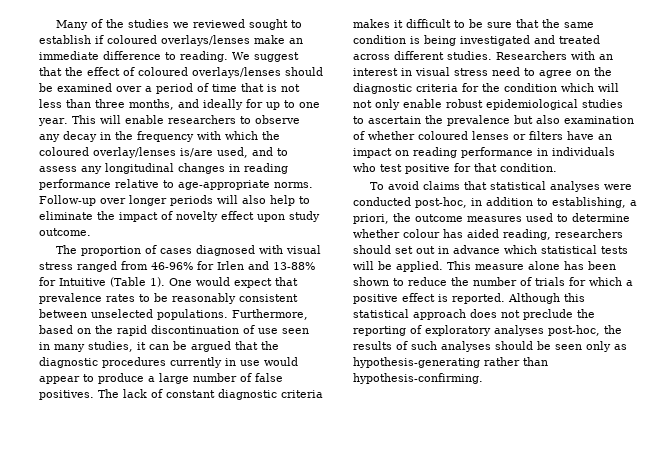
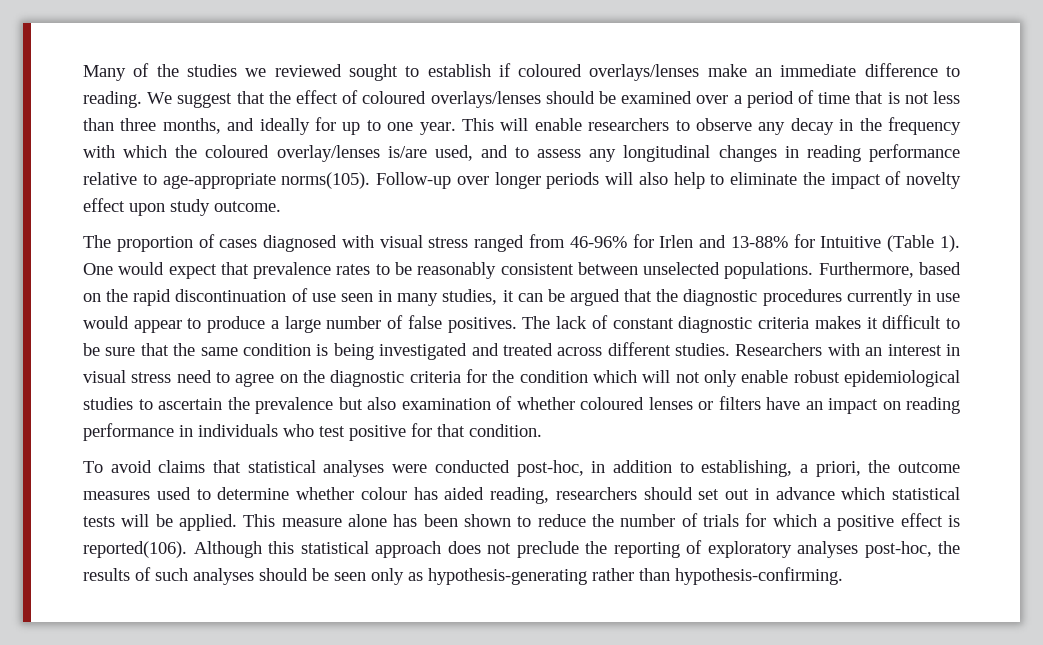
- This will enable researchers to observe any decay in the frequency with which the coloured overlay/lenses is/are used, and to assess any longitudinal changes in reading performance relative to age-appropriate norms.
+ This will enable researchers to observe any decay in the frequency with which the coloured overlay/lenses is/are used, and to assess any longitudinal changes in reading performance relative to age-appropriate norms(105).
- This measure alone has been shown to reduce the number of trials for which a positive effect is reported.
+ This measure alone has been shown to reduce the number of trials for which a positive effect is reported(106).

